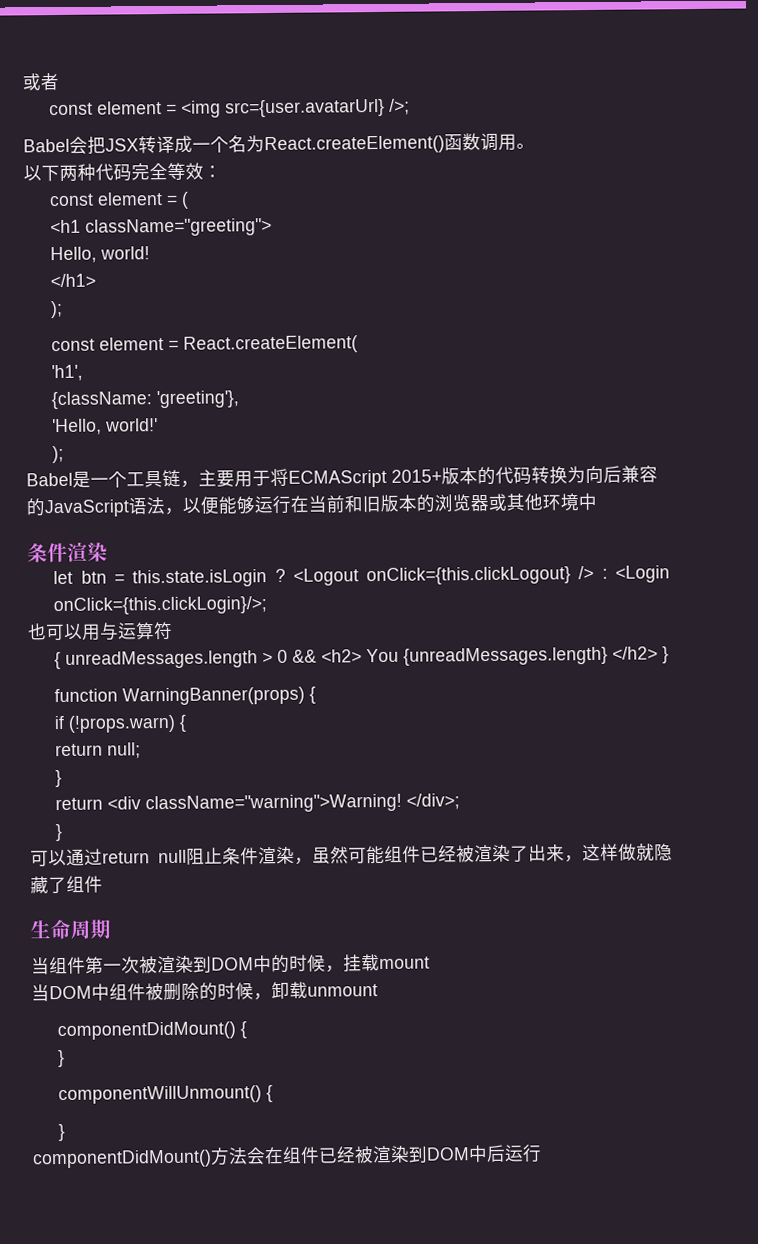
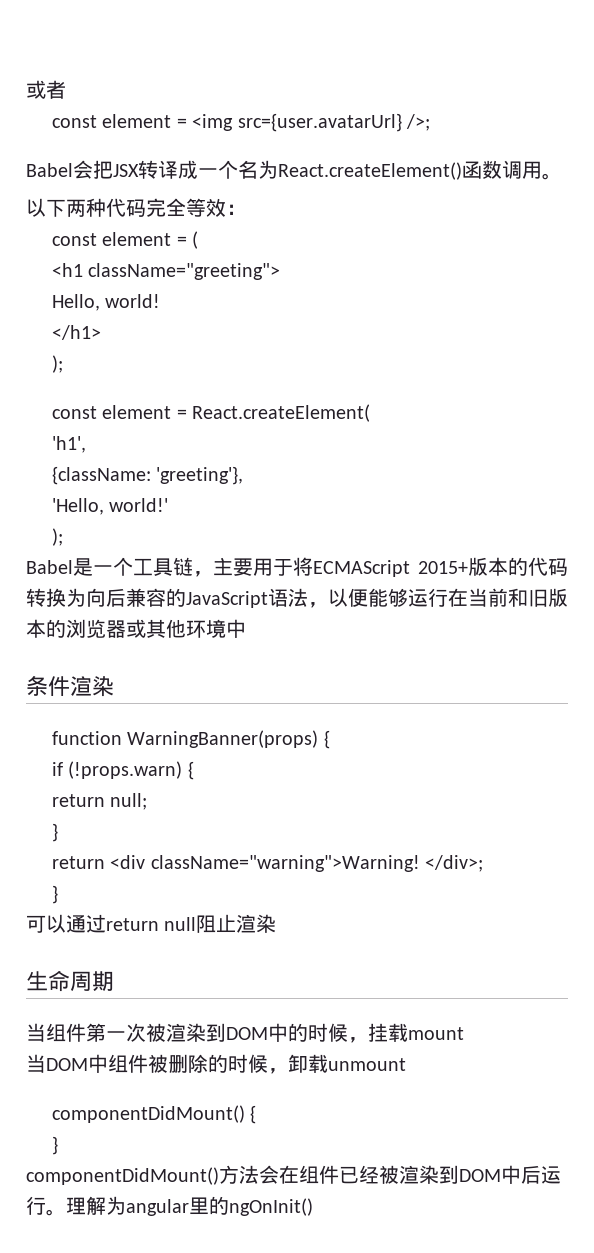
- let btn = this.state.isLogin ? <Logout onClick={this.clickLogout} /> : <Login onClick={this.clickLogin}/>;
- 也可以用与运算符
- { unreadMessages.length > 0 && <h2> You {unreadMessages.length} </h2> }
- 可以通过return null阻止条件渲染，虽然可能组件已经被渲染了出来，这样做就隐藏了组件
+ 可以通过return null阻止渲染
- componentWillUnmount() {
- }
- componentDidMount()方法会在组件已经被渲染到DOM中后运行
+ componentDidMount()方法会在组件已经被渲染到DOM中后运行。理解为angular里的ngOnInit()

